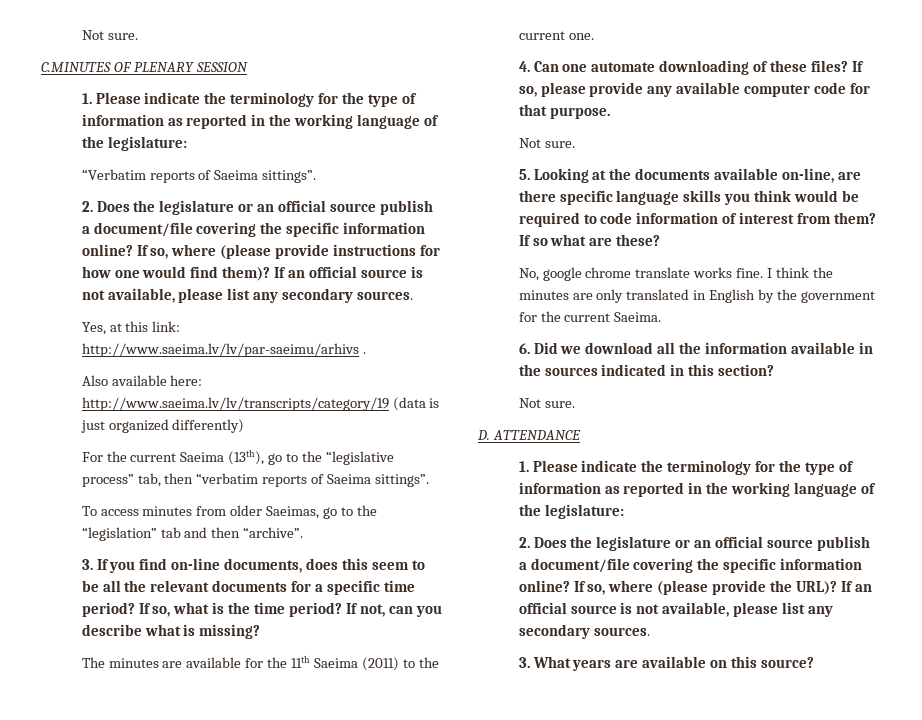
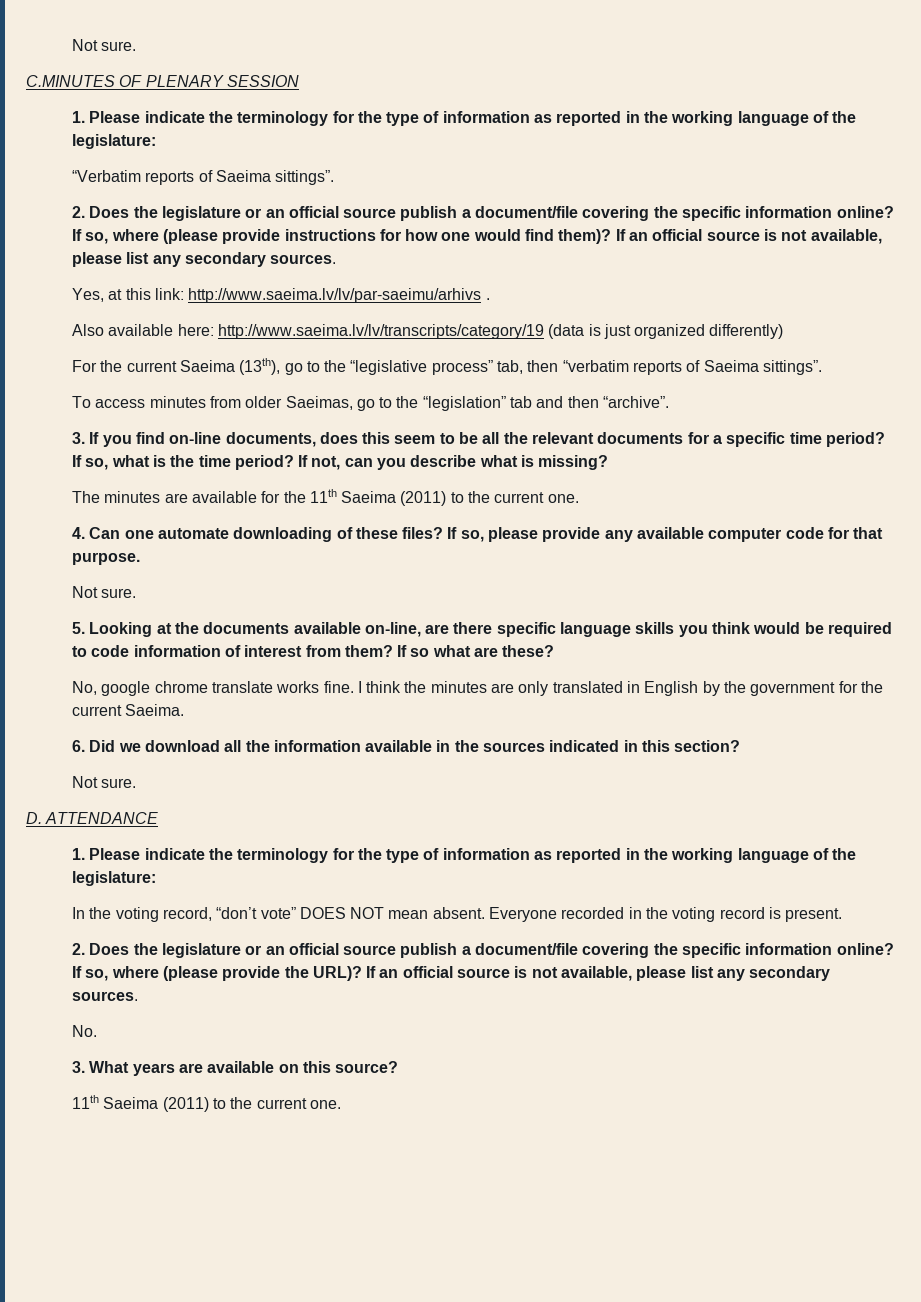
+ In the voting record, “don’t vote” DOES NOT mean absent. Everyone recorded in the voting record is present.
+ No.
  3. What years are available on this source?
+ 11th Saeima (2011) to the current one.

